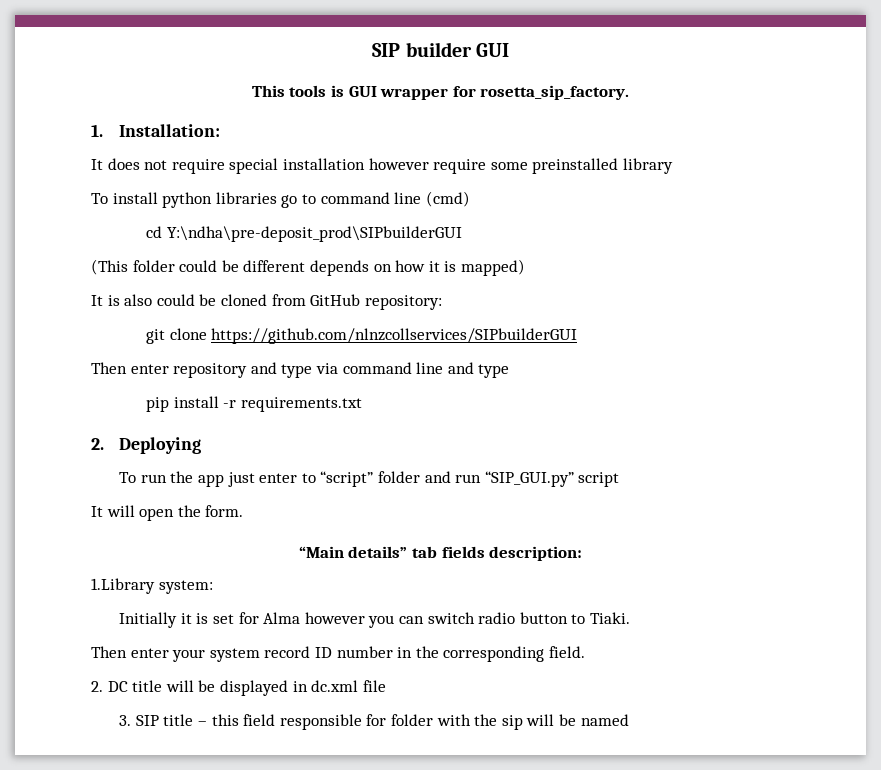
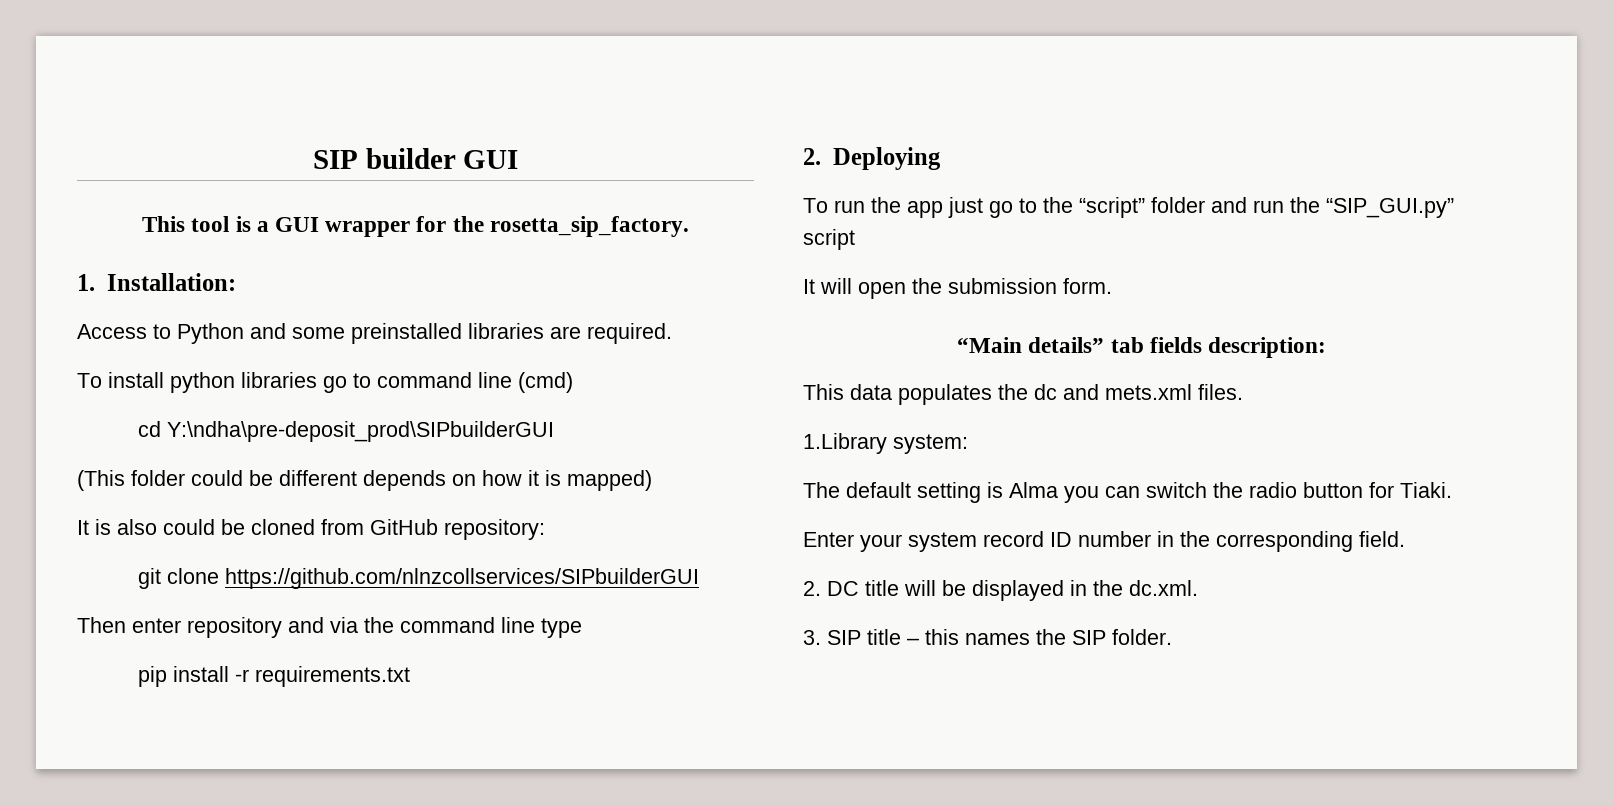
- This tools is GUI wrapper for rosetta_sip_factory.
+ This tool is a GUI wrapper for the rosetta_sip_factory.
- It does not require special installation however require some preinstalled library
+ Access to Python and some preinstalled libraries are required.
- Then enter repository and type via command line and type
+ Then enter repository and via the command line type
- To run the app just enter to “script” folder and run “SIP_GUI.py” script
+ To run the app just go to the “script” folder and run the “SIP_GUI.py” script
- It will open the form.
+ It will open the submission form.
+ This data populates the dc and mets.xml files.
  1.Library system:
- Initially it is set for Alma however you can switch radio button to Tiaki.
+ The default setting is Alma you can switch the radio button for Tiaki.
- Then enter your system record ID number in the corresponding field.
+ Enter your system record ID number in the corresponding field.
- 2. DC title will be displayed in dc.xml file
+ 2. DC title will be displayed in the dc.xml.
- 3. SIP title – this field responsible for folder with the sip will be named
+ 3. SIP title – this names the SIP folder.

